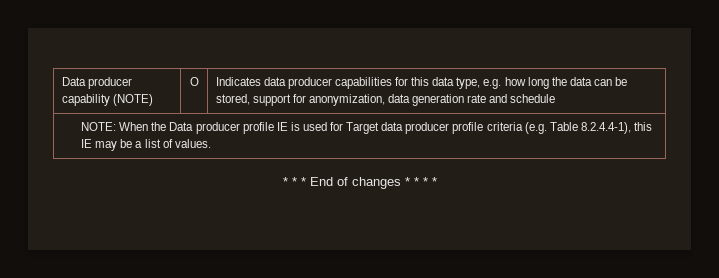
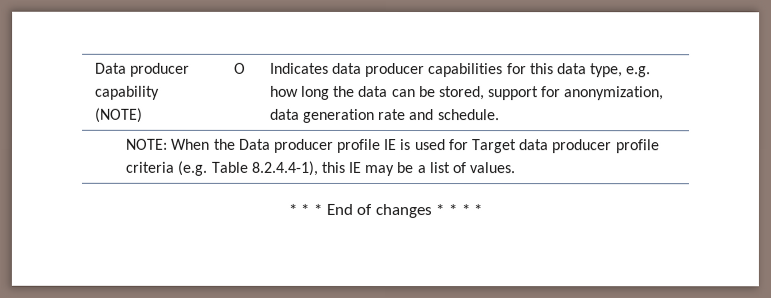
- Data producer capability (NOTE) | O | Indicates data producer capabilities for this data type, e.g. how long the data can be stored, support for anonymization, data generation rate and schedule
+ Data producer capability (NOTE) | O | Indicates data producer capabilities for this data type, e.g. how long the data can be stored, support for anonymization, data generation rate and schedule.

